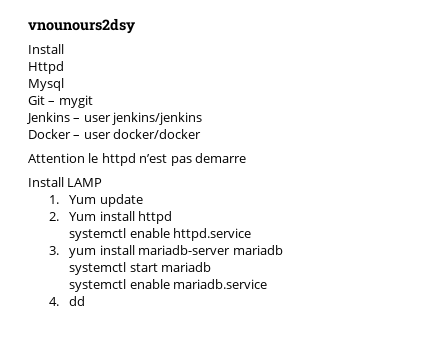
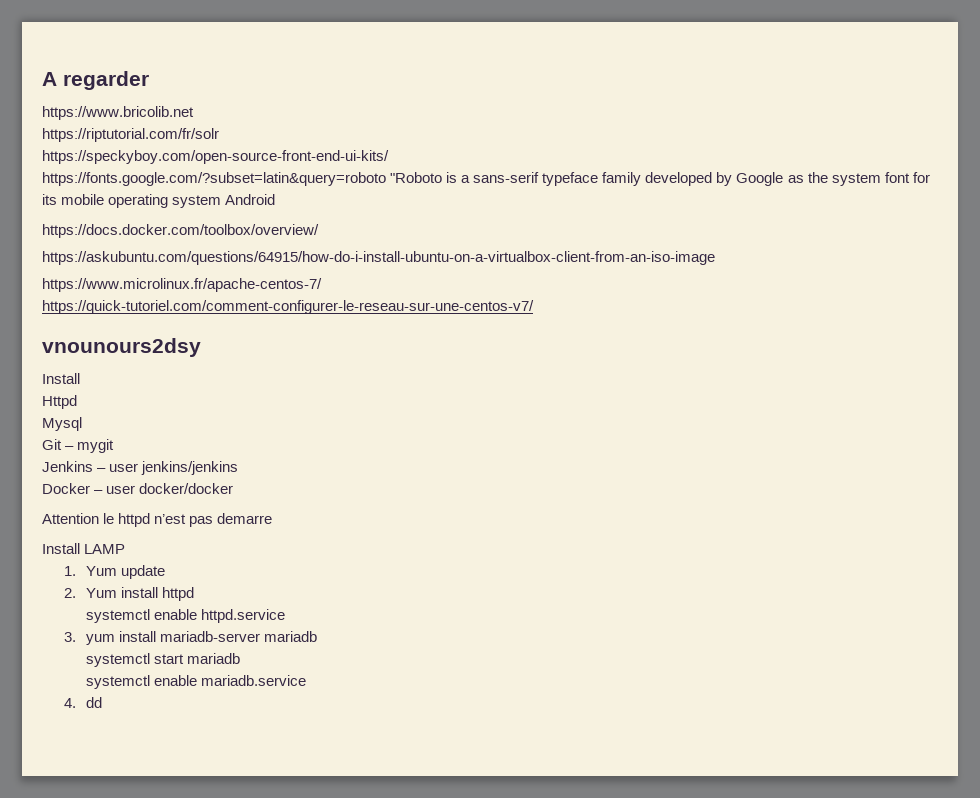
+ A regarder
+ https://www.bricolib.net
+ https://riptutorial.com/fr/solr
+ https://speckyboy.com/open-source-front-end-ui-kits/
+ https://fonts.google.com/?subset=latin&query=roboto "Roboto is a sans-serif typeface family developed by Google as the system font for its mobile operating system Android
+ https://docs.docker.com/toolbox/overview/
+ https://askubuntu.com/questions/64915/how-do-i-install-ubuntu-on-a-virtualbox-client-from-an-iso-image
+ https://www.microlinux.fr/apache-centos-7/
+ https://quick-tutoriel.com/comment-configurer-le-reseau-sur-une-centos-v7/

